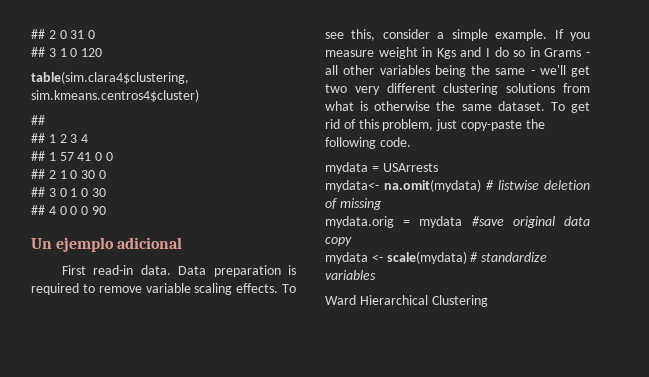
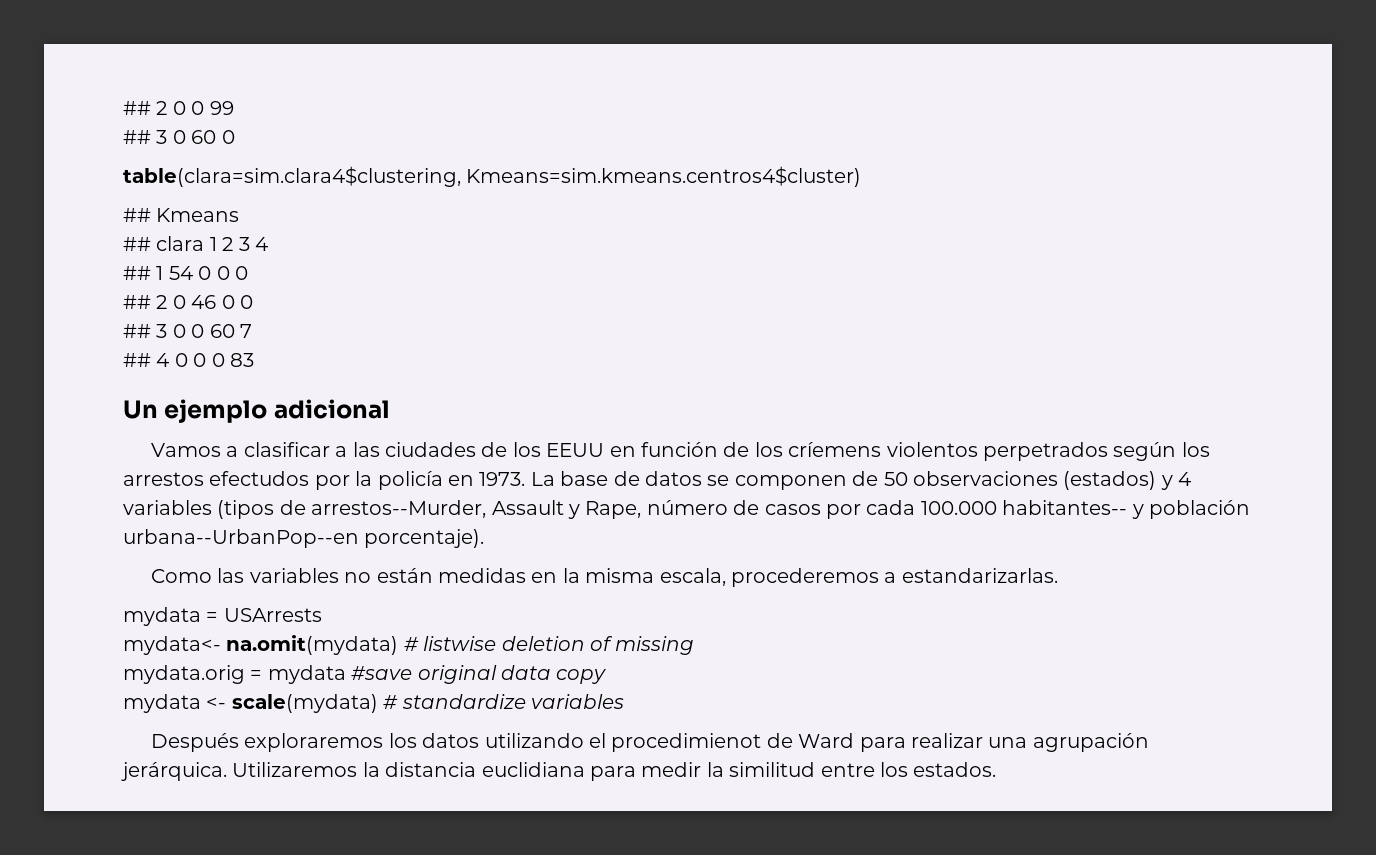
- ## 2 0 31 0
- ## 3 1 0 120
- table(sim.clara4$clustering, sim.kmeans.centros4$cluster)
- ##
- ## 1 2 3 4
+ ## 2 0 0 99
+ ## 3 0 60 0
+ table(clara=sim.clara4$clustering, Kmeans=sim.kmeans.centros4$cluster)
+ ## Kmeans
+ ## clara 1 2 3 4
- ## 1 57 41 0 0
+ ## 1 54 0 0 0
- ## 2 1 0 30 0
+ ## 2 0 46 0 0
- ## 3 0 1 0 30
+ ## 3 0 0 60 7
- ## 4 0 0 0 90
+ ## 4 0 0 0 83
- First read-in data. Data preparation is required to remove variable scaling effects. To see this, consider a simple example. If you measure weight in Kgs and I do so in Grams - all other variables being the same - we'll get two very different clustering solutions from what is otherwise the same dataset. To get rid of this problem, just copy-paste the following code.
+ Vamos a clasificar a las ciudades de los EEUU en función de los críemens violentos perpetrados según los arrestos efectudos por la policía en 1973. La base de datos se componen de 50 observaciones (estados) y 4 variables (tipos de arrestos--Murder, Assault y Rape, número de casos por cada 100.000 habitantes-- y población urbana--UrbanPop--en porcentaje).
+ Como las variables no están medidas en la misma escala, procederemos a estandarizarlas.
- Ward Hierarchical Clustering
+ Después exploraremos los datos utilizando el procedimienot de Ward para realizar una agrupación jerárquica. Utilizaremos la distancia euclidiana para medir la similitud entre los estados.

